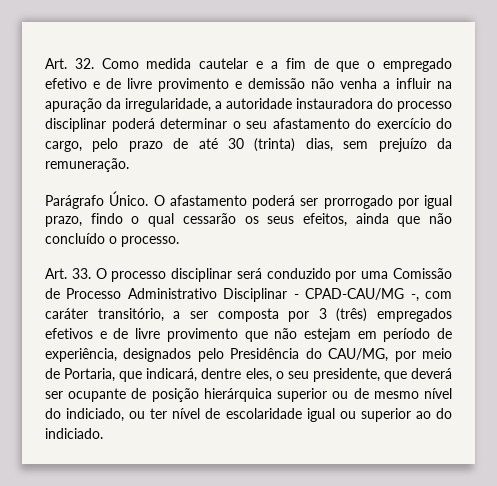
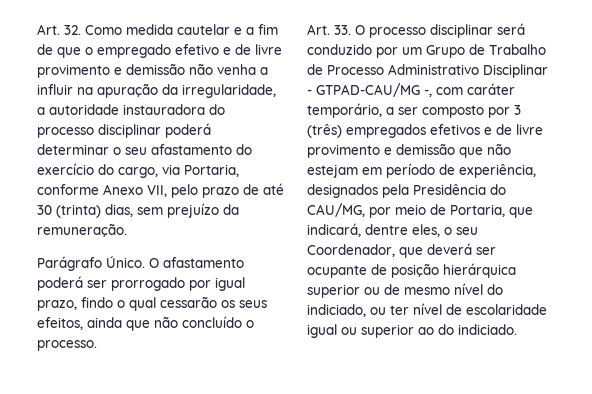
- Art. 32. Como medida cautelar e a fim de que o empregado efetivo e de livre provimento e demissão não venha a influir na apuração da irregularidade, a autoridade instauradora do processo disciplinar poderá determinar o seu afastamento do exercício do cargo, pelo prazo de até 30 (trinta) dias, sem prejuízo da remuneração.
+ Art. 32. Como medida cautelar e a fim de que o empregado efetivo e de livre provimento e demissão não venha a influir na apuração da irregularidade, a autoridade instauradora do processo disciplinar poderá determinar o seu afastamento do exercício do cargo, via Portaria, conforme Anexo VII, pelo prazo de até 30 (trinta) dias, sem prejuízo da remuneração.
- Art. 33. O processo disciplinar será conduzido por uma Comissão de Processo Administrativo Disciplinar - CPAD-CAU/MG -, com caráter transitório, a ser composta por 3 (três) empregados efetivos e de livre provimento que não estejam em período de experiência, designados pelo Presidência do CAU/MG, por meio de Portaria, que indicará, dentre eles, o seu presidente, que deverá ser ocupante de posição hierárquica superior ou de mesmo nível do indiciado, ou ter nível de escolaridade igual ou superior ao do indiciado.
+ Art. 33. O processo disciplinar será conduzido por um Grupo de Trabalho de Processo Administrativo Disciplinar - GTPAD-CAU/MG -, com caráter temporário, a ser composto por 3 (três) empregados efetivos e de livre provimento e demissão que não estejam em período de experiência, designados pela Presidência do CAU/MG, por meio de Portaria, que indicará, dentre eles, o seu Coordenador, que deverá ser ocupante de posição hierárquica superior ou de mesmo nível do indiciado, ou ter nível de escolaridade igual ou superior ao do indiciado.

